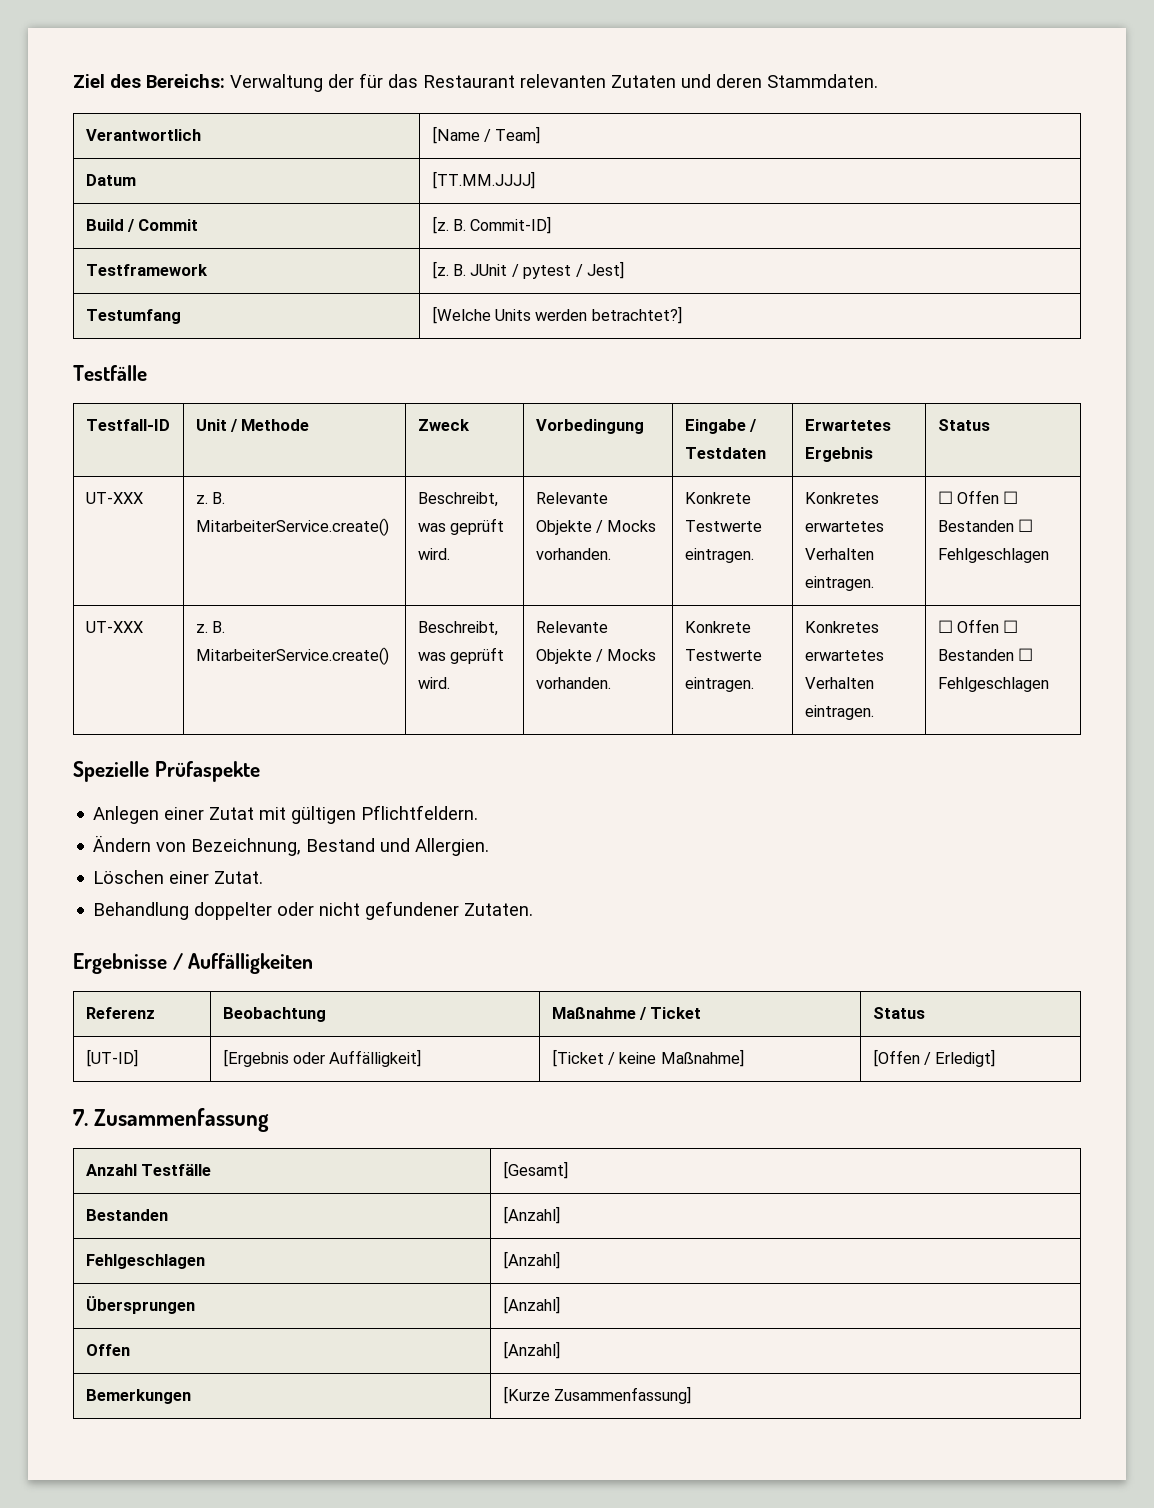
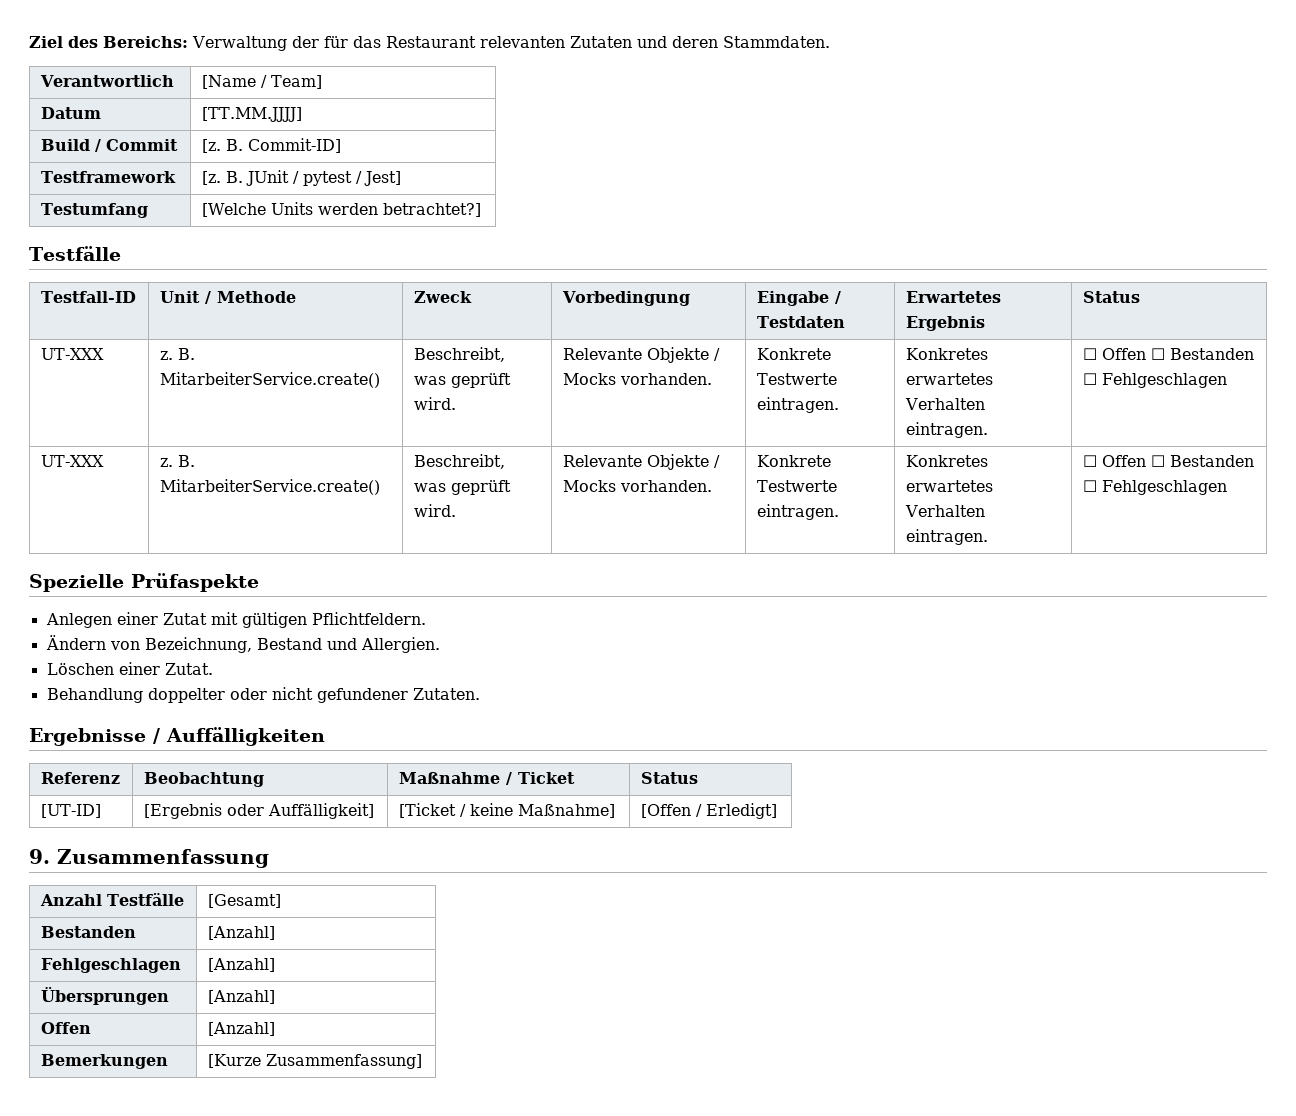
- 7. Zusammenfassung
+ 9. Zusammenfassung

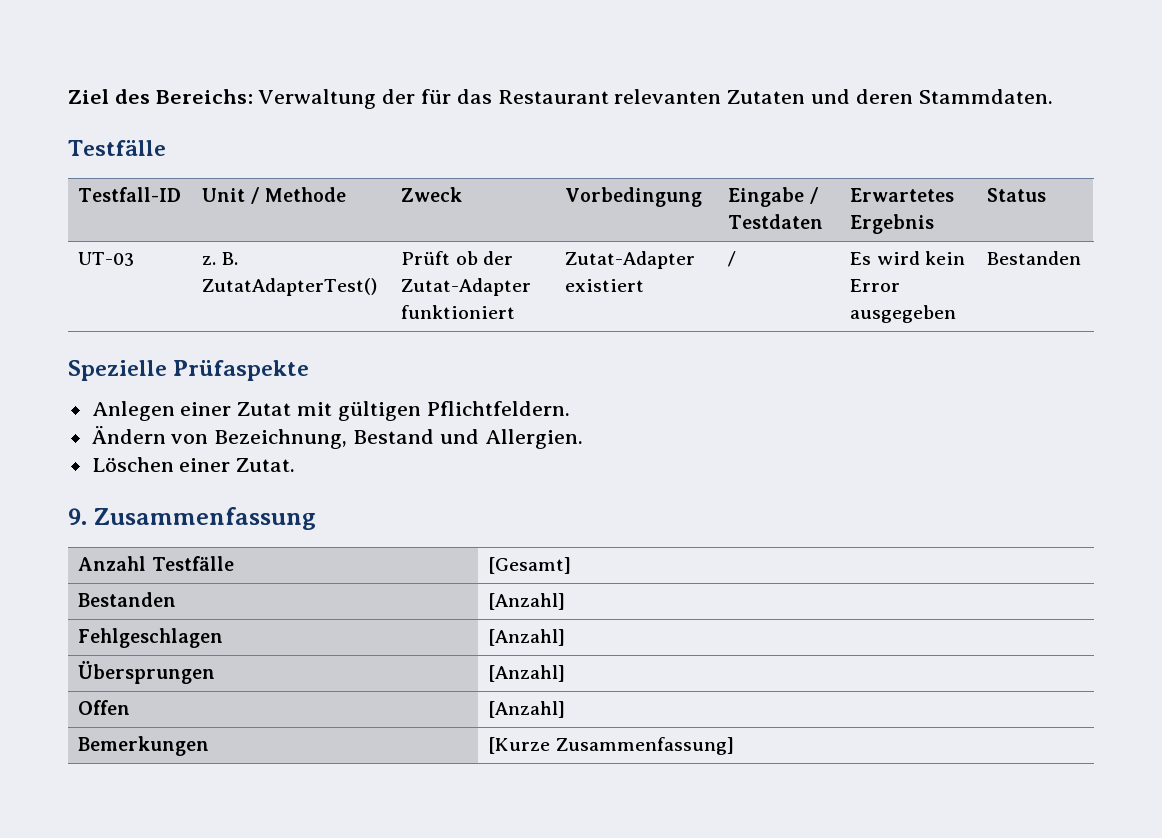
- Verantwortlich | [Name / Team]
- Datum | [TT.MM.JJJJ]
- Build / Commit | [z. B. Commit-ID]
- Testframework | [z. B. JUnit / pytest / Jest]
- Testumfang | [Welche Units werden betrachtet?]
  Testfall-ID | Unit / Methode | Zweck | Vorbedingung | Eingabe / Testdaten | Erwartetes Ergebnis | Status
- UT-XXX | z. B. MitarbeiterService.create() | Beschreibt, was geprüft wird. | Relevante Objekte / Mocks vorhanden. | Konkrete Testwerte eintragen. | Konkretes erwartetes Verhalten eintragen. | ☐ Offen ☐ Bestanden ☐ Fehlgeschlagen
- UT-XXX | z. B. MitarbeiterService.create() | Beschreibt, was geprüft wird. | Relevante Objekte / Mocks vorhanden. | Konkrete Testwerte eintragen. | Konkretes erwartetes Verhalten eintragen. | ☐ Offen ☐ Bestanden ☐ Fehlgeschlagen
+ UT-03 | z. B. ZutatAdapterTest() | Prüft ob der Zutat-Adapter funktioniert | Zutat-Adapter existiert | / | Es wird kein Error ausgegeben | Bestanden
- Behandlung doppelter oder nicht gefundener Zutaten.
- Ergebnisse / Auffälligkeiten
- Referenz | Beobachtung | Maßnahme / Ticket | Status
- [UT-ID] | [Ergebnis oder Auffälligkeit] | [Ticket / keine Maßnahme] | [Offen / Erledigt]

